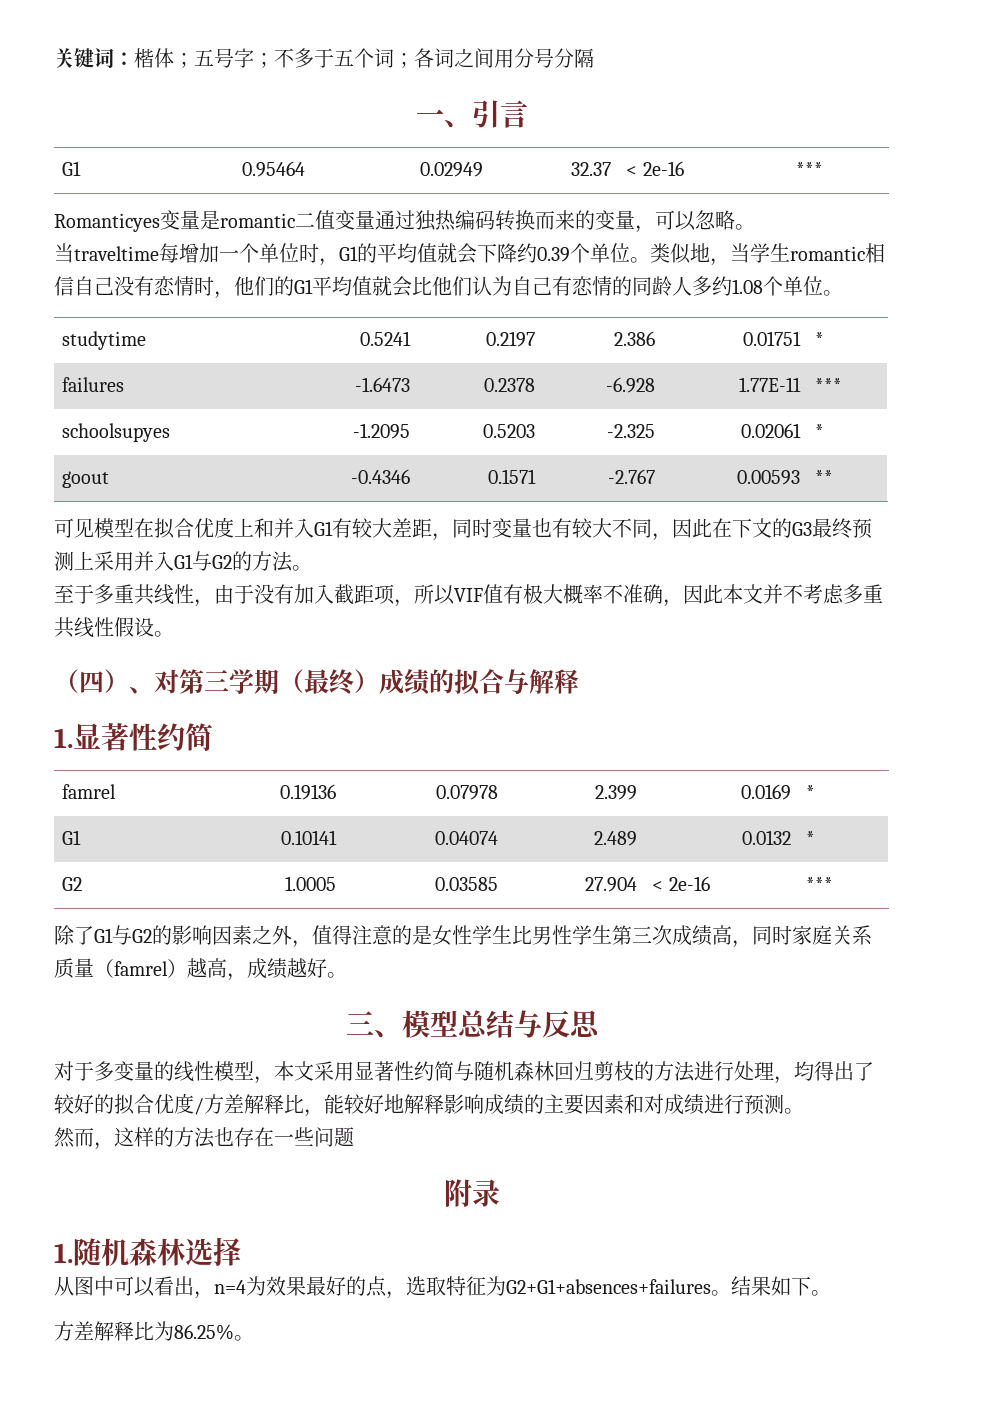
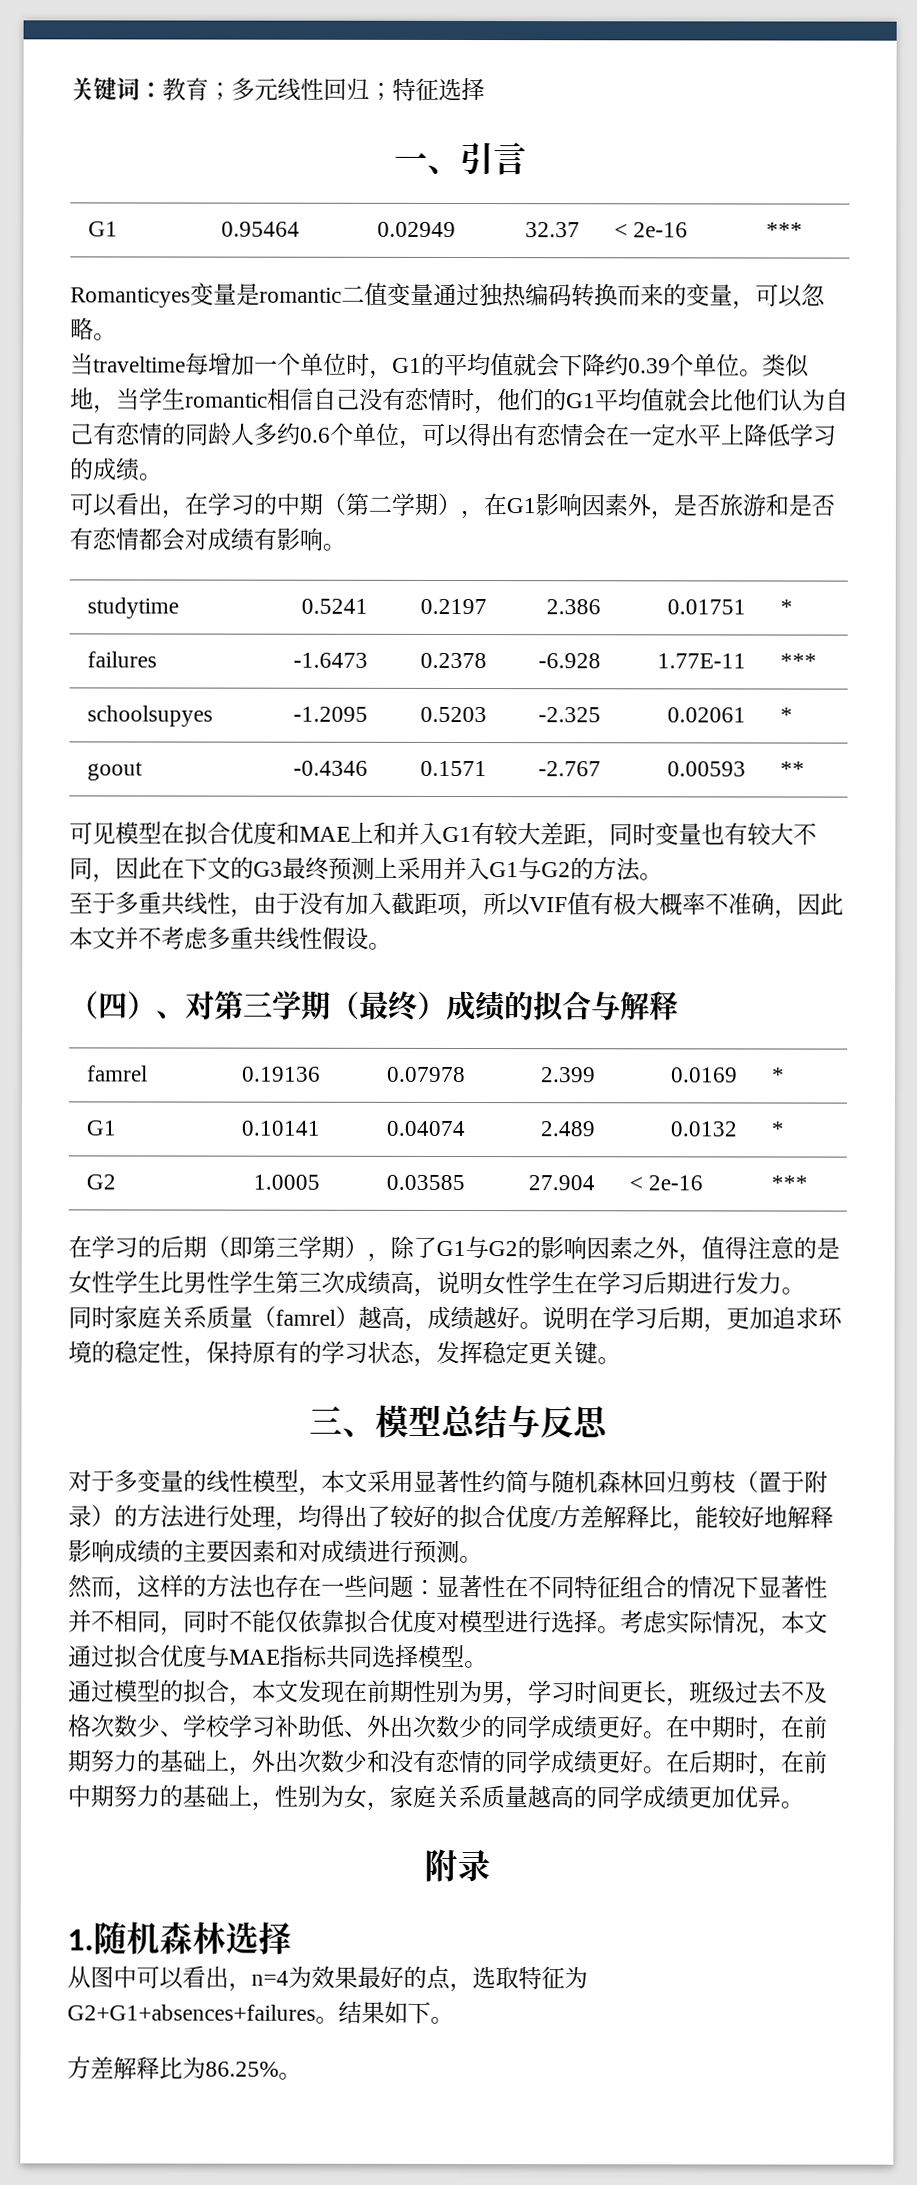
- 关键词：楷体；五号字；不多于五个词；各词之间用分号分隔
+ 关键词：教育；多元线性回归；特征选择
- 类似地，当学生romantic相信自己没有恋情时，他们的G1平均值就会比他们认为自己有恋情的同龄人多约1.08个单位。
+ 类似地，当学生romantic相信自己没有恋情时，他们的G1平均值就会比他们认为自己有恋情的同龄人多约0.6个单位，可以得出有恋情会在一定水平上降低学习的成绩。
+ 可以看出，在学习的中期（第二学期），在G1影响因素外，是否旅游和是否有恋情都会对成绩有影响。
- 可见模型在拟合优度上和并入G1有较大差距，同时变量也有较大不同，因此在下文的G3最终预测上采用并入G1与G2的方法。
+ 可见模型在拟合优度和MAE上和并入G1有较大差距，同时变量也有较大不同，因此在下文的G3最终预测上采用并入G1与G2的方法。
- 1.显著性约简
- 除了G1与G2的影响因素之外，值得注意的是女性学生比男性学生第三次成绩高，同时家庭关系质量（famrel）越高，成绩越好。
+ 在学习的后期（即第三学期），除了G1与G2的影响因素之外，值得注意的是女性学生比男性学生第三次成绩高，说明女性学生在学习后期进行发力。
+ 同时家庭关系质量（famrel）越高，成绩越好。说明在学习后期，更加追求环境的稳定性，保持原有的学习状态，发挥稳定更关键。
- 对于多变量的线性模型，本文采用显著性约简与随机森林回归剪枝的方法进行处理，均得出了较好的拟合优度/方差解释比，能较好地解释影响成绩的主要因素和对成绩进行预测。
+ 对于多变量的线性模型，本文采用显著性约简与随机森林回归剪枝（置于附录）的方法进行处理，均得出了较好的拟合优度/方差解释比，能较好地解释影响成绩的主要因素和对成绩进行预测。
- 然而，这样的方法也存在一些问题
+ 然而，这样的方法也存在一些问题：显著性在不同特征组合的情况下显著性并不相同，同时不能仅依靠拟合优度对模型进行选择。考虑实际情况，本文通过拟合优度与MAE指标共同选择模型。
+ 通过模型的拟合，本文发现在前期性别为男，学习时间更长，班级过去不及格次数少、学校学习补助低、外出次数少的同学成绩更好。在中期时，在前期努力的基础上，外出次数少和没有恋情的同学成绩更好。在后期时，在前中期努力的基础上，性别为女，家庭关系质量越高的同学成绩更加优异。

